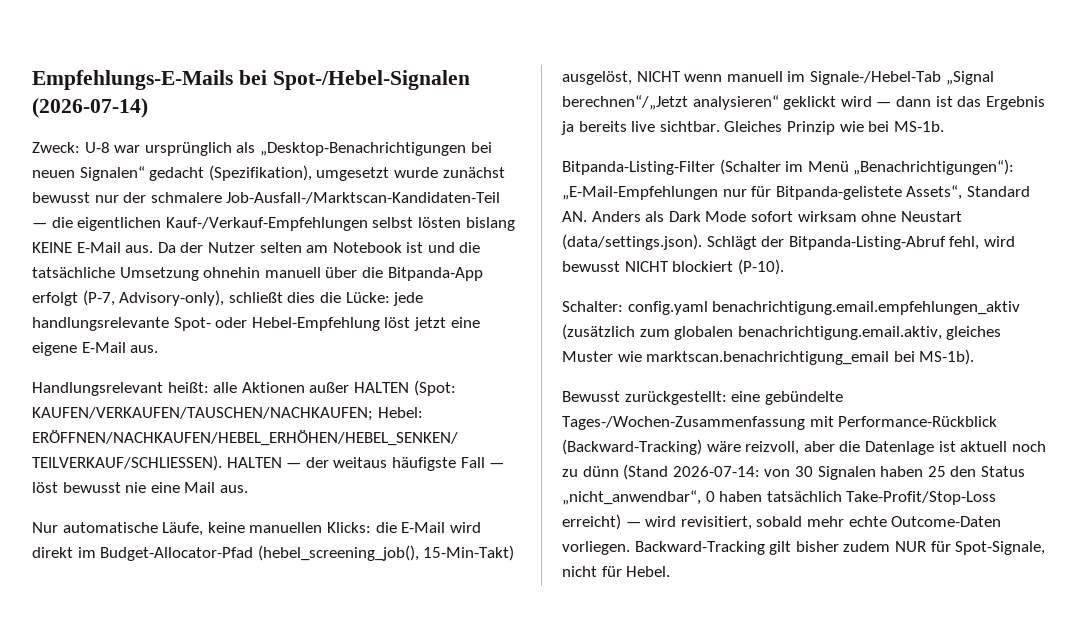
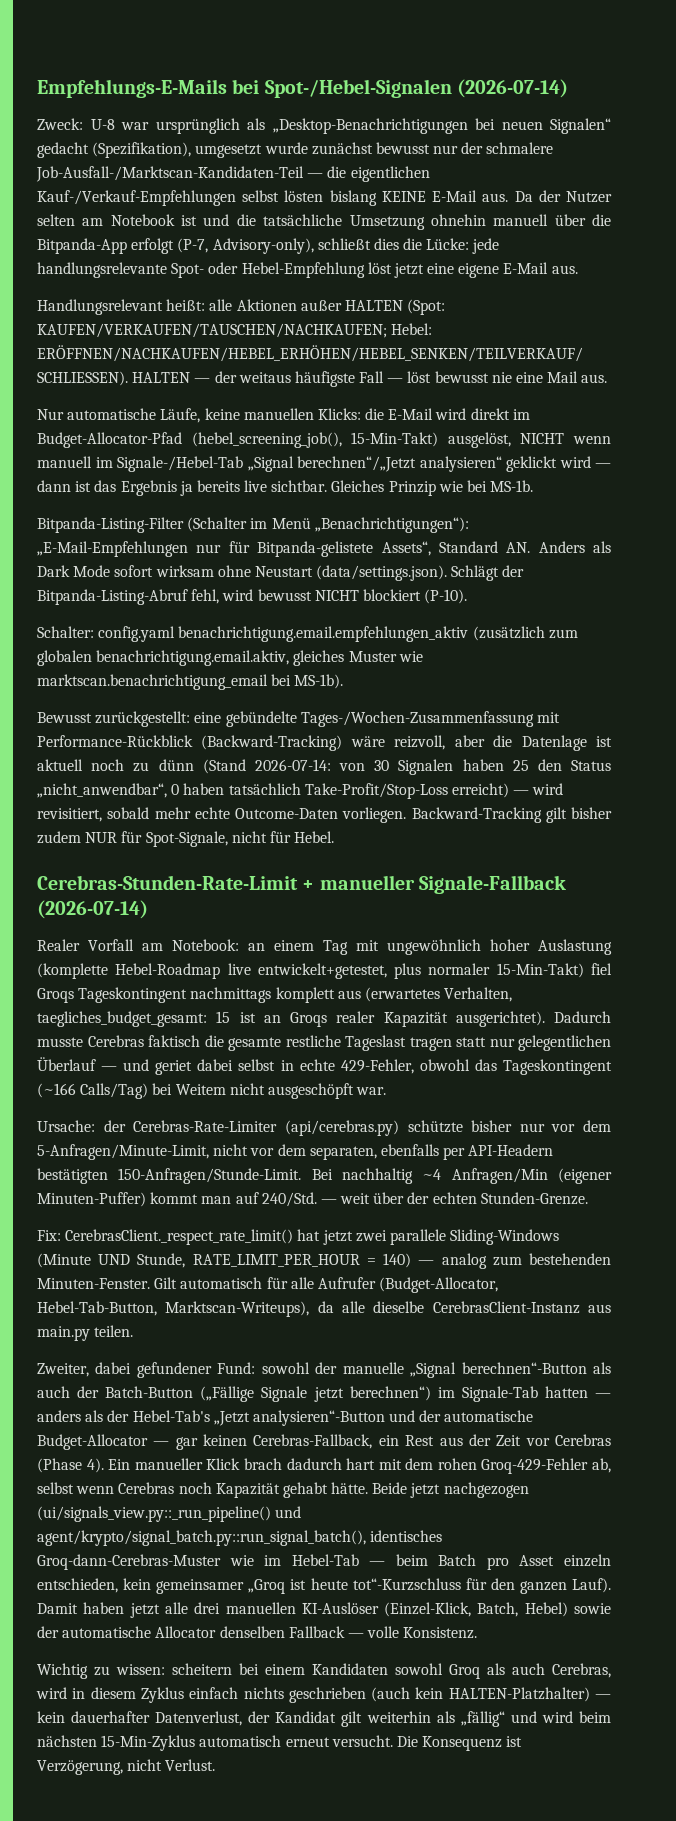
+ Cerebras-Stunden-Rate-Limit + manueller Signale-Fallback (2026-07-14)
+ Realer Vorfall am Notebook: an einem Tag mit ungewöhnlich hoher Auslastung (komplette Hebel-Roadmap live entwickelt+getestet, plus normaler 15-Min-Takt) fiel Groqs Tageskontingent nachmittags komplett aus (erwartetes Verhalten, taegliches_budget_gesamt: 15 ist an Groqs realer Kapazität ausgerichtet). Dadurch musste Cerebras faktisch die gesamte restliche Tageslast tragen statt nur gelegentlichen Überlauf — und geriet dabei selbst in echte 429-Fehler, obwohl das Tageskontingent (~166 Calls/Tag) bei Weitem nicht ausgeschöpft war.
+ Ursache: der Cerebras-Rate-Limiter (api/cerebras.py) schützte bisher nur vor dem 5-Anfragen/Minute-Limit, nicht vor dem separaten, ebenfalls per API-Headern bestätigten 150-Anfragen/Stunde-Limit. Bei nachhaltig ~4 Anfragen/Min (eigener Minuten-Puffer) kommt man auf 240/Std. — weit über der echten Stunden-Grenze.
+ Fix: CerebrasClient._respect_rate_limit() hat jetzt zwei parallele Sliding-Windows (Minute UND Stunde, RATE_LIMIT_PER_HOUR = 140) — analog zum bestehenden Minuten-Fenster. Gilt automatisch für alle Aufrufer (Budget-Allocator, Hebel-Tab-Button, Marktscan-Writeups), da alle dieselbe CerebrasClient-Instanz aus main.py teilen.
+ Zweiter, dabei gefundener Fund: sowohl der manuelle „Signal berechnen“-Button als auch der Batch-Button („Fällige Signale jetzt berechnen“) im Signale-Tab hatten — anders als der Hebel-Tab's „Jetzt analysieren“-Button und der automatische Budget-Allocator — gar keinen Cerebras-Fallback, ein Rest aus der Zeit vor Cerebras (Phase 4). Ein manueller Klick brach dadurch hart mit dem rohen Groq-429-Fehler ab, selbst wenn Cerebras noch Kapazität gehabt hätte. Beide jetzt nachgezogen (ui/signals_view.py::_run_pipeline() und agent/krypto/signal_batch.py::run_signal_batch(), identisches Groq-dann-Cerebras-Muster wie im Hebel-Tab — beim Batch pro Asset einzeln entschieden, kein gemeinsamer „Groq ist heute tot“-Kurzschluss für den ganzen Lauf). Damit haben jetzt alle drei manuellen KI-Auslöser (Einzel-Klick, Batch, Hebel) sowie der automatische Allocator denselben Fallback — volle Konsistenz.
+ Wichtig zu wissen: scheitern bei einem Kandidaten sowohl Groq als auch Cerebras, wird in diesem Zyklus einfach nichts geschrieben (auch kein HALTEN-Platzhalter) — kein dauerhafter Datenverlust, der Kandidat gilt weiterhin als „fällig“ und wird beim nächsten 15-Min-Zyklus automatisch erneut versucht. Die Konsequenz ist Verzögerung, nicht Verlust.

